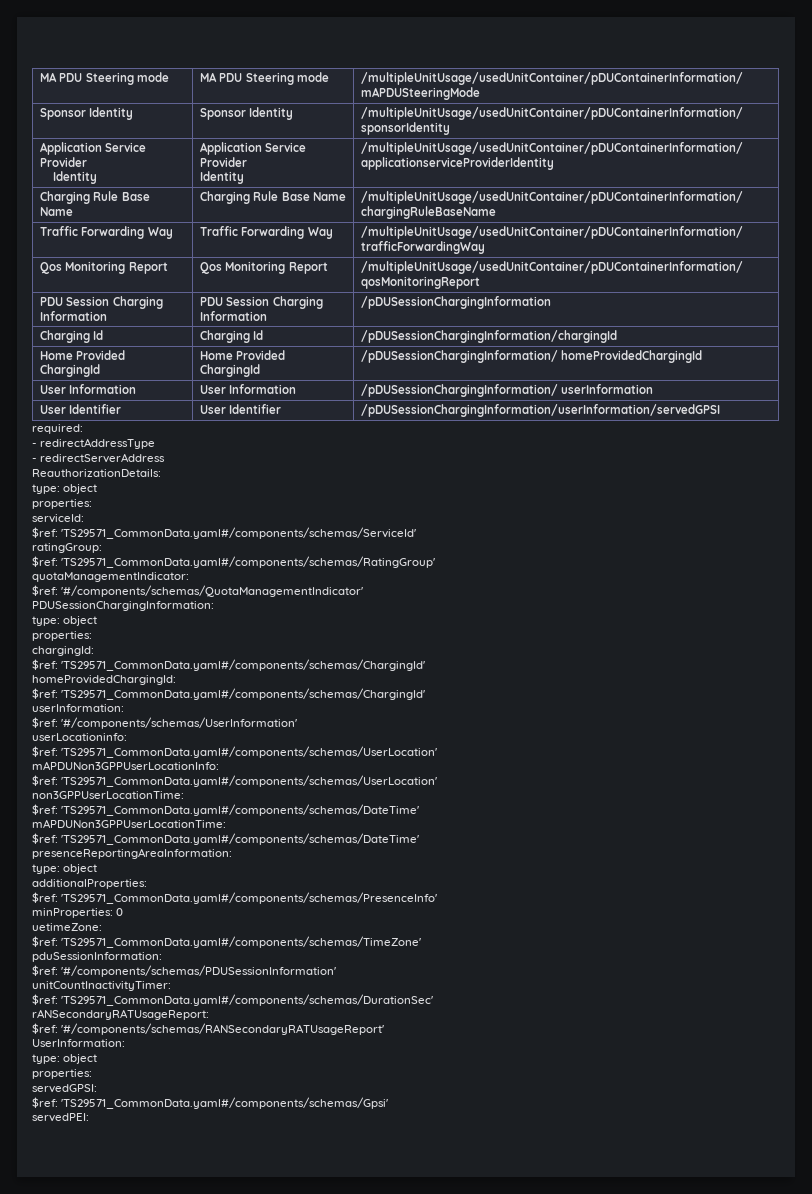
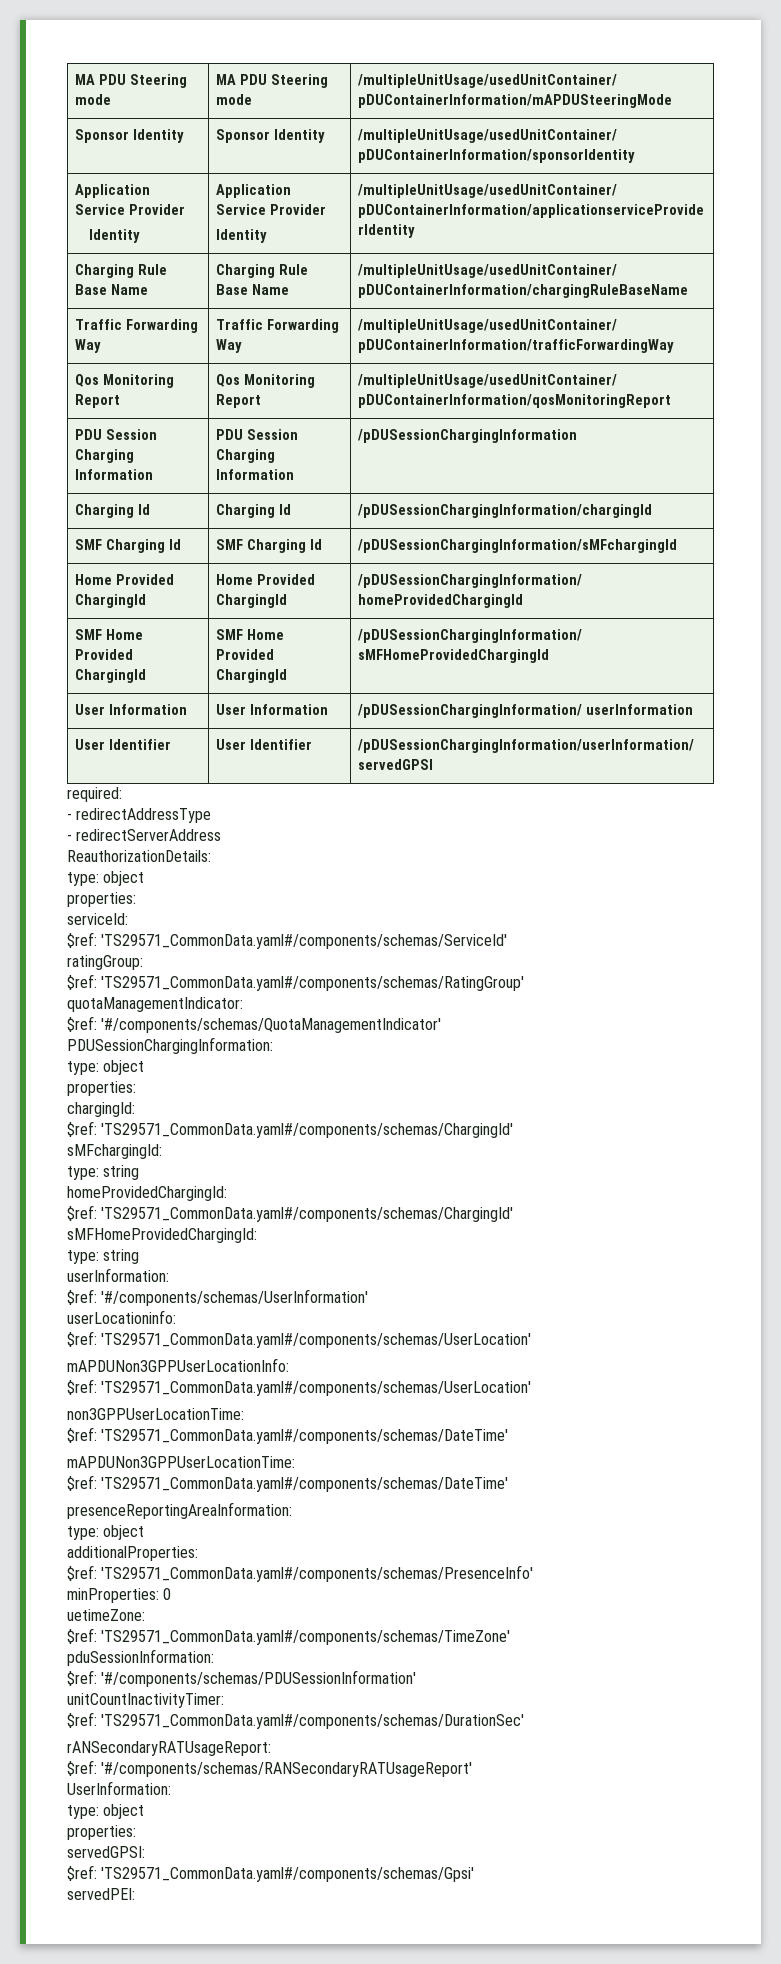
+ SMF Charging Id | SMF Charging Id | /pDUSessionChargingInformation/sMFchargingId
+ SMF Home Provided ChargingId | SMF Home Provided ChargingId | /pDUSessionChargingInformation/ sMFHomeProvidedChargingId
+ sMFchargingId:
+ type: string
+ sMFHomeProvidedChargingId:
+ type: string

